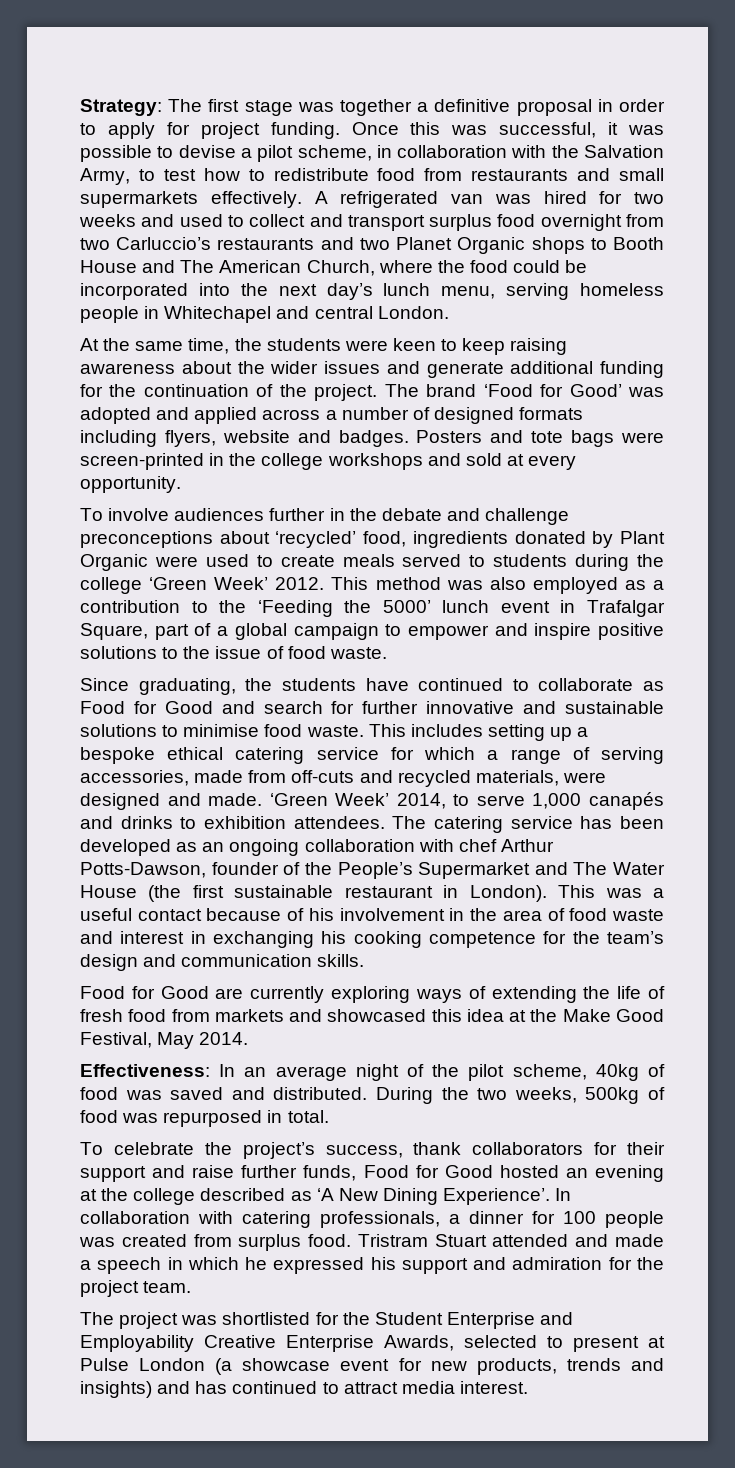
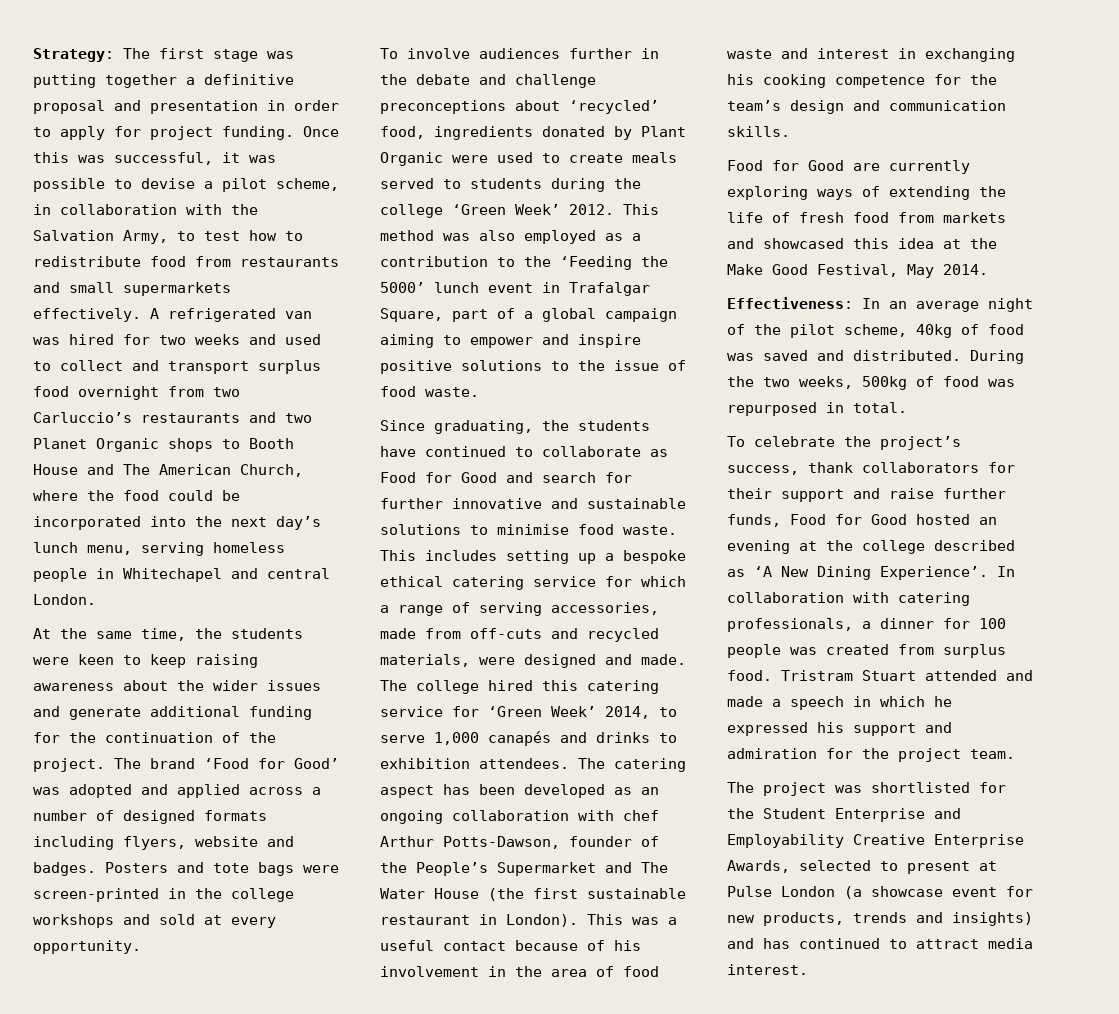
- Strategy: The first stage was together a definitive proposal in order to apply for project funding.
+ Strategy: The first stage was putting together a definitive proposal and presentation in order to apply for project funding.
- This method was also employed as a contribution to the ‘Feeding the 5000’ lunch event in Trafalgar Square, part of a global campaign to empower and inspire positive solutions to the issue of food waste.
+ This method was also employed as a contribution to the ‘Feeding the 5000’ lunch event in Trafalgar Square, part of a global campaign aiming to empower and inspire positive solutions to the issue of food waste.
- ‘Green Week’ 2014, to serve 1,000 canapés and drinks to exhibition attendees.
+ The college hired this catering service for ‘Green Week’ 2014, to serve 1,000 canapés and drinks to exhibition attendees.
- The catering service has been developed as an ongoing collaboration with chef Arthur Potts-Dawson, founder of the People’s Supermarket and The Water House (the first sustainable restaurant in London).
+ The catering aspect has been developed as an ongoing collaboration with chef Arthur Potts-Dawson, founder of the People’s Supermarket and The Water House (the first sustainable restaurant in London).

